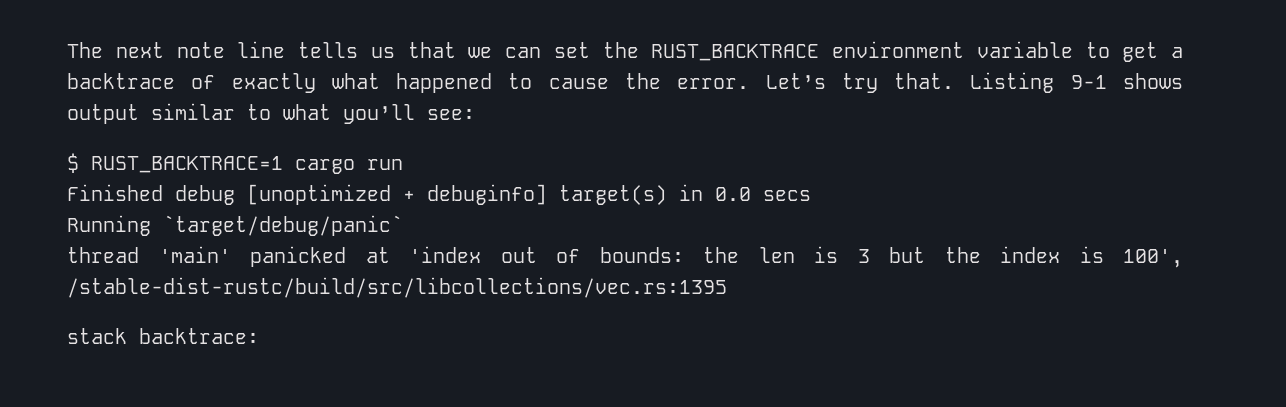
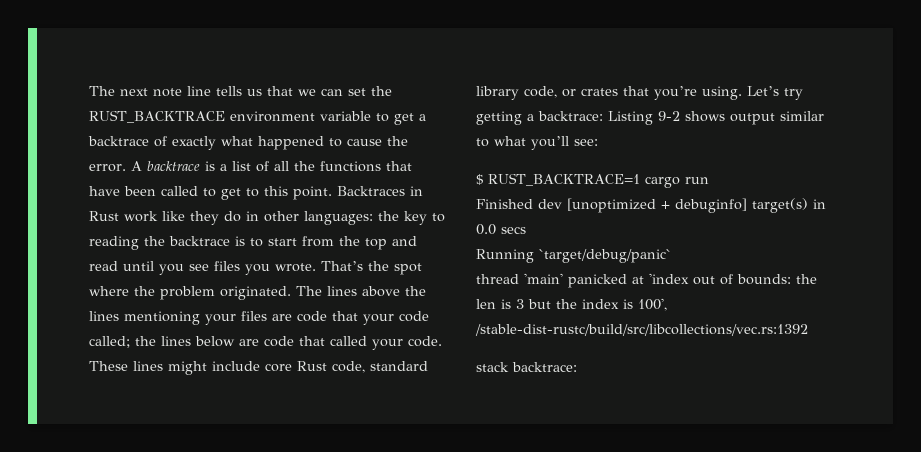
- Let’s try that. Listing 9-1 shows output similar to what you’ll see:
+ A backtrace is a list of all the functions that have been called to get to this point. Backtraces in Rust work like they do in other languages: the key to reading the backtrace is to start from the top and read until you see files you wrote. That’s the spot where the problem originated. The lines above the lines mentioning your files are code that your code called; the lines below are code that called your code. These lines might include core Rust code, standard library code, or crates that you’re using. Let’s try getting a backtrace: Listing 9-2 shows output similar to what you’ll see:
- Finished debug [unoptimized + debuginfo] target(s) in 0.0 secs
+ Finished dev [unoptimized + debuginfo] target(s) in 0.0 secs
- thread 'main' panicked at 'index out of bounds: the len is 3 but the index is 100', /stable-dist-rustc/build/src/libcollections/vec.rs:1395
+ thread 'main' panicked at 'index out of bounds: the len is 3 but the index is 100', /stable-dist-rustc/build/src/libcollections/vec.rs:1392

